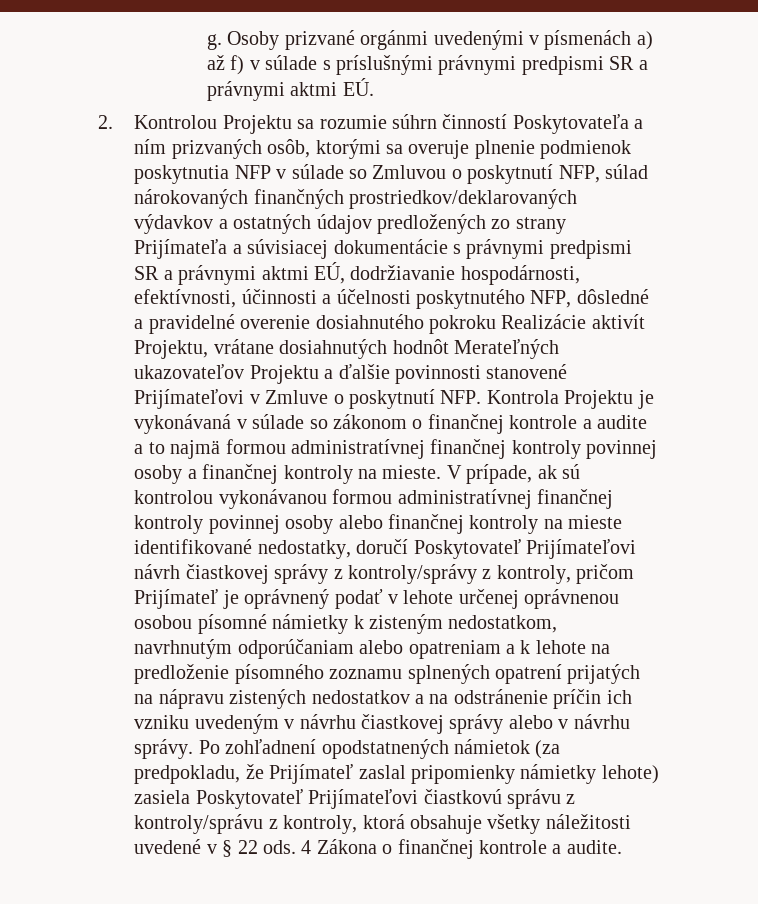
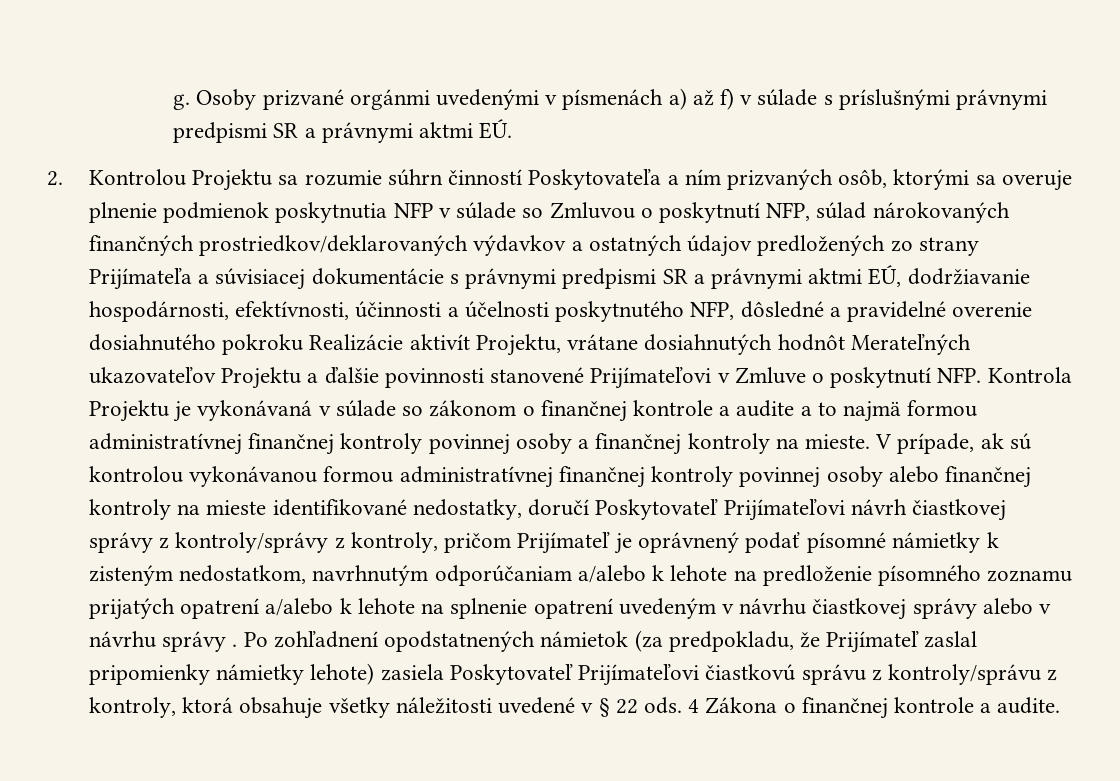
- V prípade, ak sú kontrolou vykonávanou formou administratívnej finančnej kontroly povinnej osoby alebo finančnej kontroly na mieste identifikované nedostatky, doručí Poskytovateľ Prijímateľovi návrh čiastkovej správy z kontroly/správy z kontroly, pričom Prijímateľ je oprávnený podať v lehote určenej oprávnenou osobou písomné námietky k zisteným nedostatkom, navrhnutým odporúčaniam alebo opatreniam a k lehote na predloženie písomného zoznamu splnených opatrení prijatých na nápravu zistených nedostatkov a na odstránenie príčin ich vzniku uvedeným v návrhu čiastkovej správy alebo v návrhu správy.
+ V prípade, ak sú kontrolou vykonávanou formou administratívnej finančnej kontroly povinnej osoby alebo finančnej kontroly na mieste identifikované nedostatky, doručí Poskytovateľ Prijímateľovi návrh čiastkovej správy z kontroly/správy z kontroly, pričom Prijímateľ je oprávnený podať písomné námietky k zisteným nedostatkom, navrhnutým odporúčaniam a/alebo k lehote na predloženie písomného zoznamu prijatých opatrení a/alebo k lehote na splnenie opatrení uvedeným v návrhu čiastkovej správy alebo v návrhu správy .

